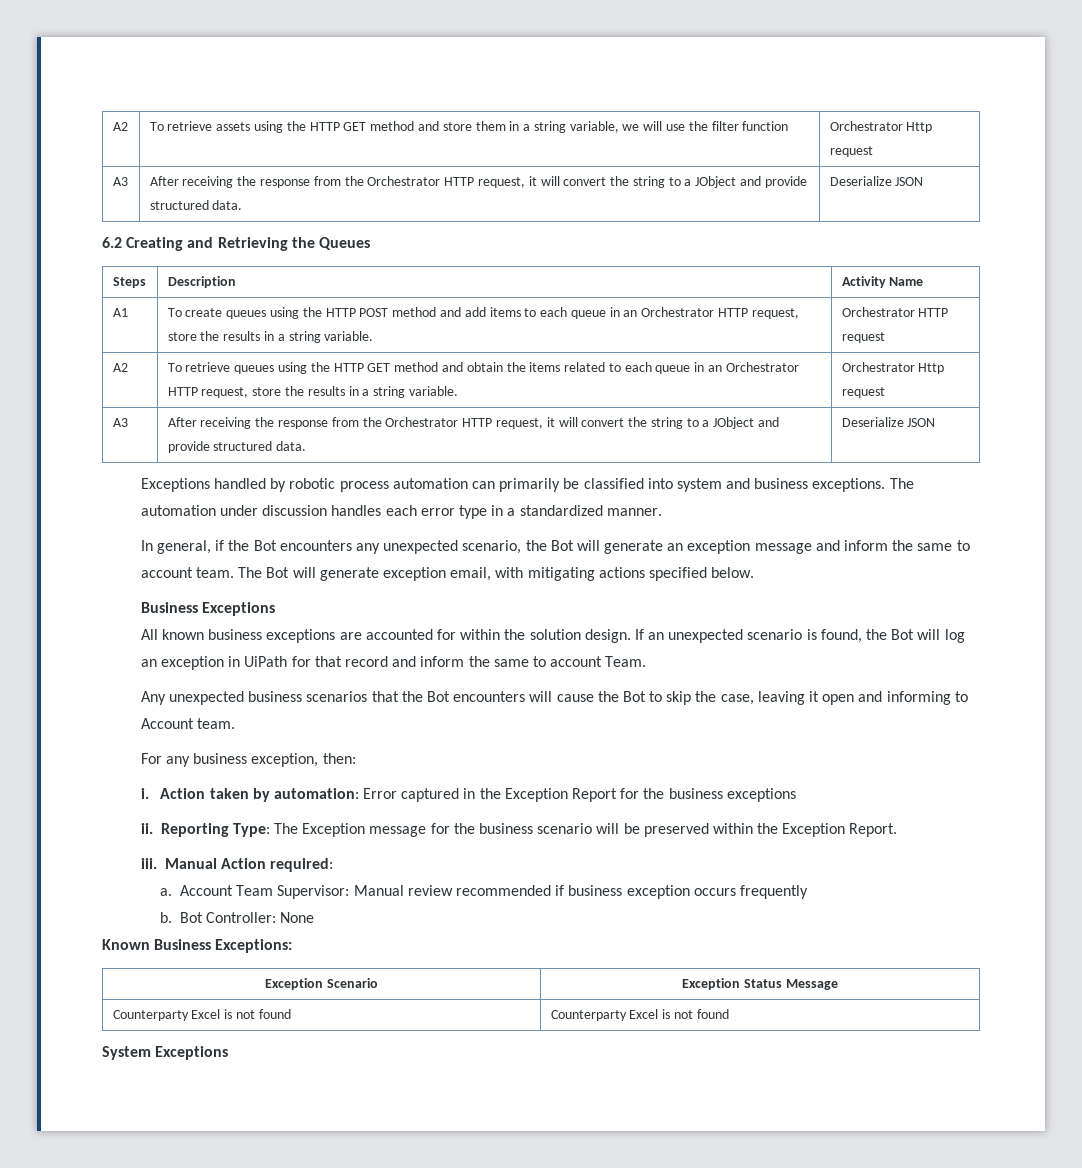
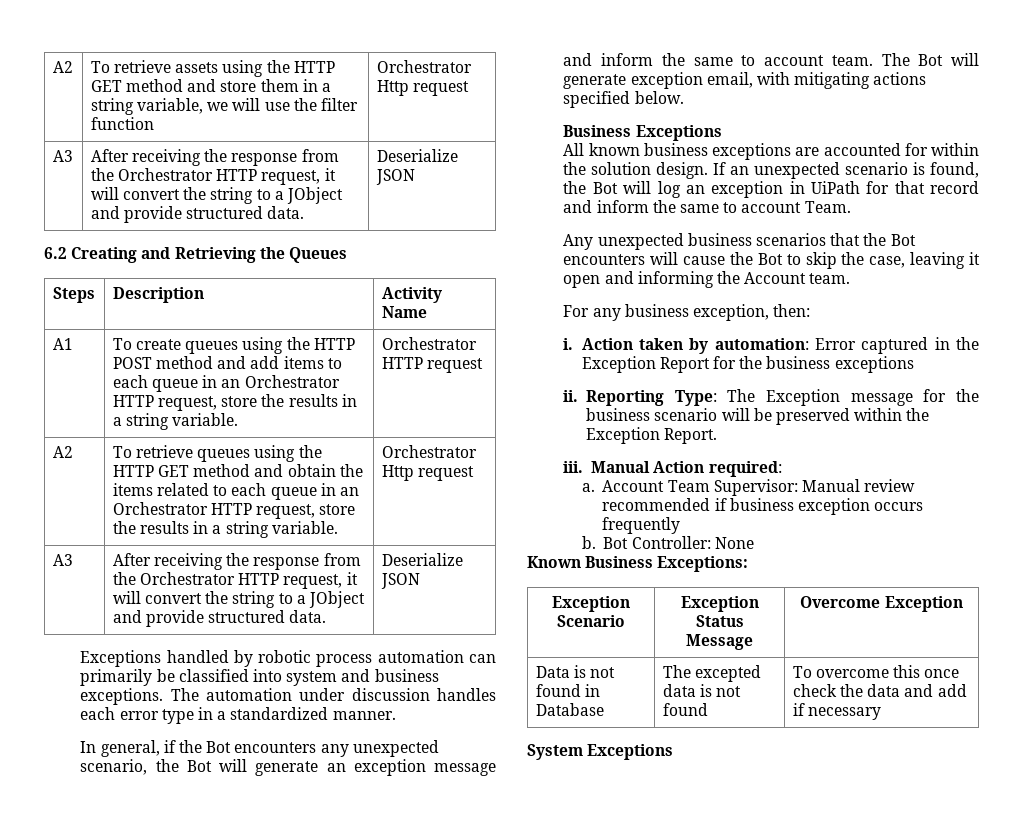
- Any unexpected business scenarios that the Bot encounters will cause the Bot to skip the case, leaving it open and informing to Account team.
+ Any unexpected business scenarios that the Bot encounters will cause the Bot to skip the case, leaving it open and informing the Account team.
- Exception Scenario | Exception Status Message
- Counterparty Excel is not found | Counterparty Excel is not found
+ Exception Scenario | Exception Status Message | Overcome Exception
+ Data is not found in Database | The excepted data is not found | To overcome this once check the data and add if necessary

